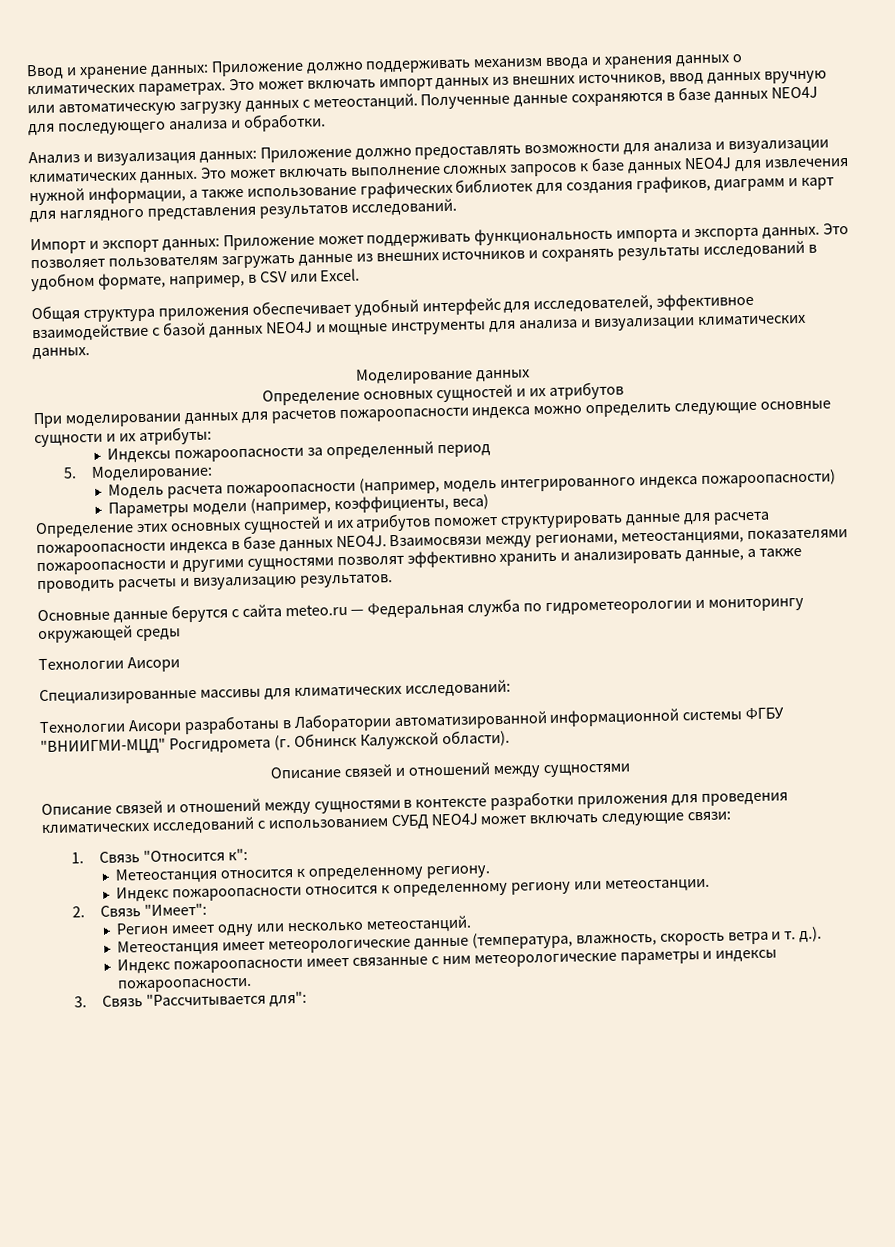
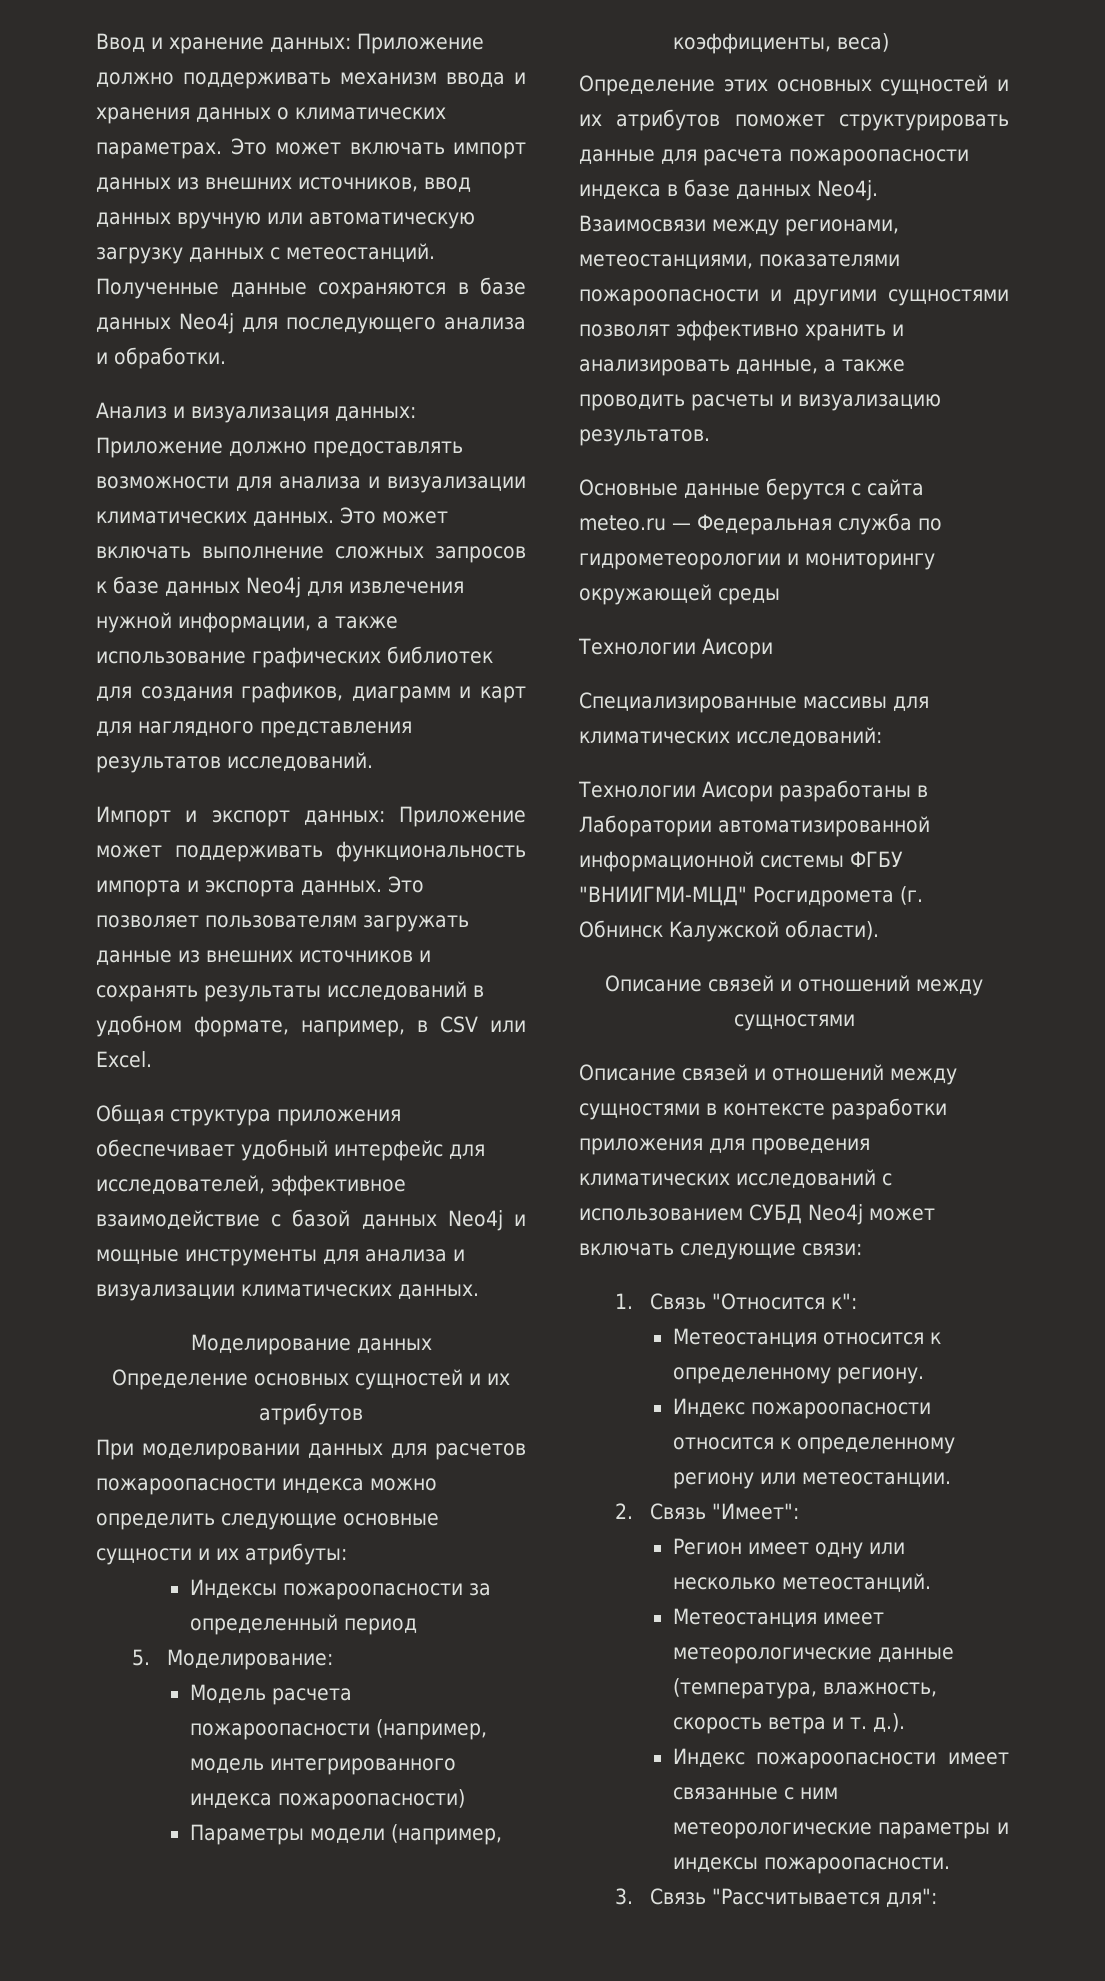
- Полученные данные сохраняются в базе данных NEO4J для последующего анализа и обработки.
+ Полученные данные сохраняются в базе данных Neo4j для последующего анализа и обработки.
- Это может включать выполнение сложных запросов к базе данных NEO4J для извлечения нужной информации, а также использование графических библиотек для создания графиков, диаграмм и карт для наглядного представления результатов исследований.
+ Это может включать выполнение сложных запросов к базе данных Neo4j для извлечения нужной информации, а также использование графических библиотек для создания графиков, диаграмм и карт для наглядного представления результатов исследований.
- Общая структура приложения обеспечивает удобный интерфейс для исследователей, эффективное взаимодействие с базой данных NEO4J и мощные инструменты для анализа и визуализации климатических данных.
+ Общая структура приложения обеспечивает удобный интерфейс для исследователей, эффективное взаимодействие с базой данных Neo4j и мощные инструменты для анализа и визуализации климатических данных.
- Определение этих основных сущностей и их атрибутов поможет структурировать данные для расчета пожароопасности индекса в базе данных NEO4J.
+ Определение этих основных сущностей и их атрибутов поможет структурировать данные для расчета пожароопасности индекса в базе данных Neo4j.
- Описание связей и отношений между сущностями в контексте разработки приложения для проведения климатических исследований с использованием СУБД NEO4J может включать следующие связи:
+ Описание связей и отношений между сущностями в контексте разработки приложения для проведения климатических исследований с использованием СУБД Neo4j может включать следующие связи:

